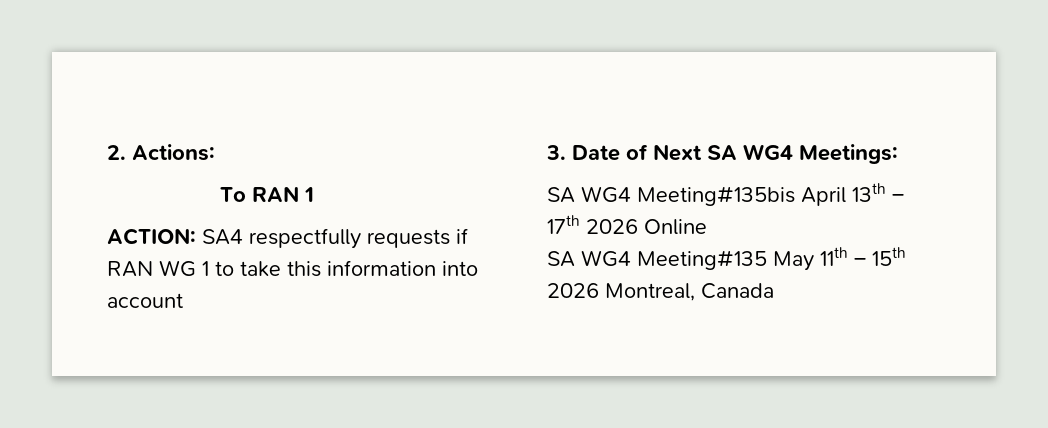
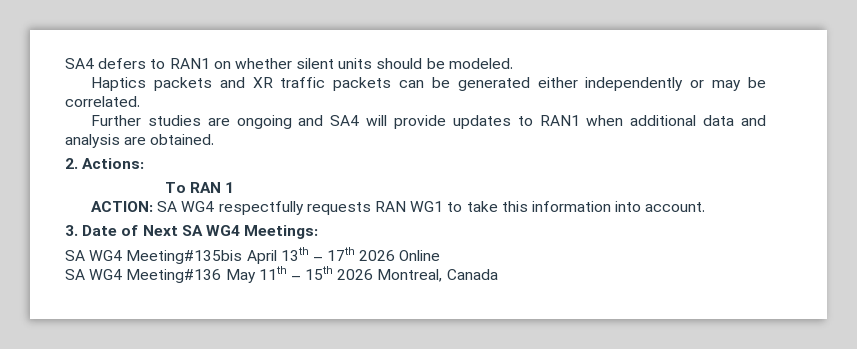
+ SA4 defers to RAN1 on whether silent units should be modeled.
+ Haptics packets and XR traffic packets can be generated either independently or may be correlated.
+ Further studies are ongoing and SA4 will provide updates to RAN1 when additional data and analysis are obtained.
- ACTION: SA4 respectfully requests if RAN WG 1 to take this information into account
+ ACTION: SA WG4 respectfully requests RAN WG1 to take this information into account.
- SA WG4 Meeting#135 May 11th – 15th 2026 Montreal, Canada
+ SA WG4 Meeting#136 May 11th – 15th 2026 Montreal, Canada

